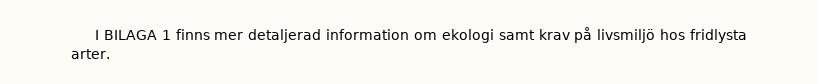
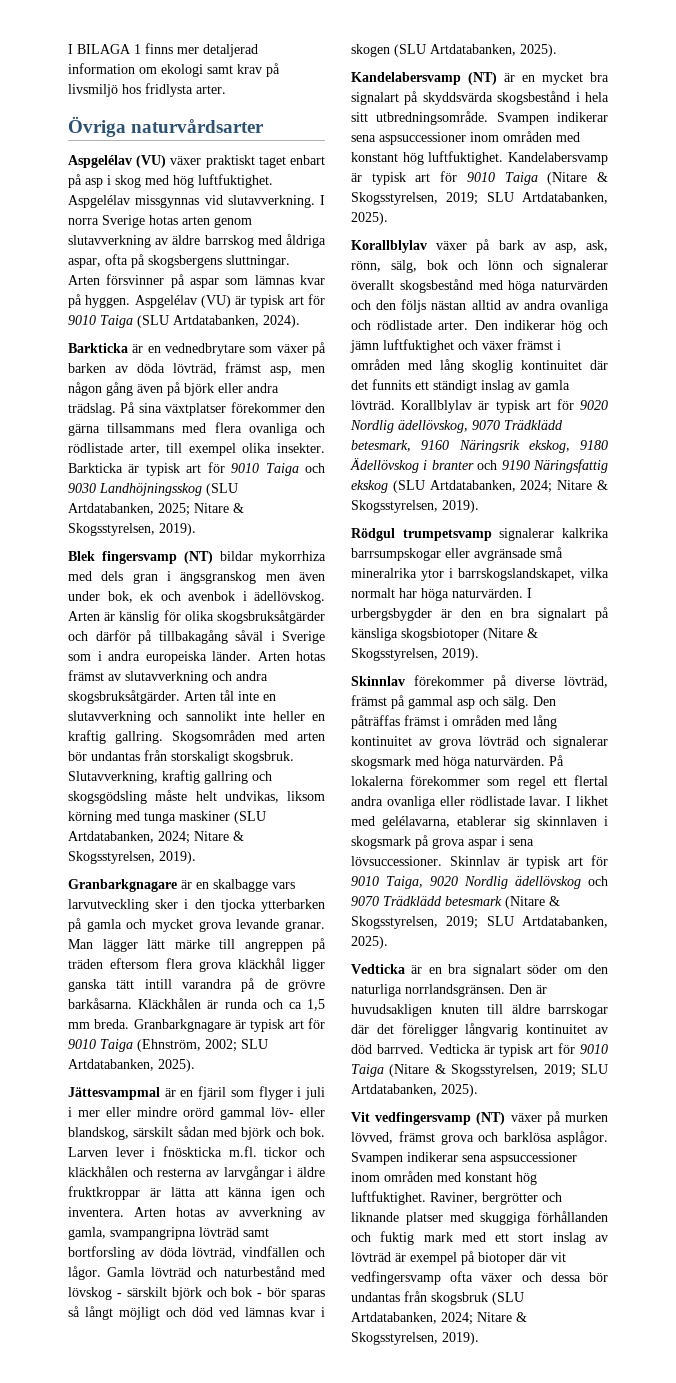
+ Övriga naturvårdsarter
+ Aspgelélav (VU) växer praktiskt taget enbart på asp i skog med hög luftfuktighet. Aspgelélav missgynnas vid slutavverkning. I norra Sverige hotas arten genom slutavverkning av äldre barrskog med åldriga aspar, ofta på skogsbergens sluttningar. Arten försvinner på aspar som lämnas kvar på hyggen. Aspgelélav (VU) är typisk art för 9010 Taiga (SLU Artdatabanken, 2024).
+ Barkticka är en vednedbrytare som växer på barken av döda lövträd, främst asp, men någon gång även på björk eller andra trädslag. På sina växtplatser förekommer den gärna tillsammans med flera ovanliga och rödlistade arter, till exempel olika insekter. Barkticka är typisk art för 9010 Taiga och 9030 Landhöjningsskog (SLU Artdatabanken, 2025; Nitare & Skogsstyrelsen, 2019).
+ Blek fingersvamp (NT) bildar mykorrhiza med dels gran i ängsgranskog men även under bok, ek och avenbok i ädellövskog. Arten är känslig för olika skogsbruksåtgärder och därför på tillbakagång såväl i Sverige som i andra europeiska länder. Arten hotas främst av slutavverkning och andra skogsbruksåtgärder. Arten tål inte en slutavverkning och sannolikt inte heller en kraftig gallring. Skogsområden med arten bör undantas från storskaligt skogsbruk. Slutavverkning, kraftig gallring och skogsgödsling måste helt undvikas, liksom körning med tunga maskiner (SLU Artdatabanken, 2024; Nitare & Skogsstyrelsen, 2019).
+ Granbarkgnagare är en skalbagge vars larvutveckling sker i den tjocka ytterbarken på gamla och mycket grova levande granar. Man lägger lätt märke till angreppen på träden eftersom flera grova kläckhål ligger ganska tätt intill varandra på de grövre barkåsarna. Kläckhålen är runda och ca 1,5 mm breda. Granbarkgnagare är typisk art för 9010 Taiga (Ehnström, 2002; SLU Artdatabanken, 2025).
+ Jättesvampmal är en fjäril som flyger i juli i mer eller mindre orörd gammal löv- eller blandskog, särskilt sådan med björk och bok. Larven lever i fnöskticka m.fl. tickor och kläckhålen och resterna av larvgångar i äldre fruktkroppar är lätta att känna igen och inventera. Arten hotas av avverkning av gamla, svampangripna lövträd samt bortforsling av döda lövträd, vindfällen och lågor. Gamla lövträd och naturbestånd med lövskog - särskilt björk och bok - bör sparas så långt möjligt och död ved lämnas kvar i skogen (SLU Artdatabanken, 2025).
+ Kandelabersvamp (NT) är en mycket bra signalart på skyddsvärda skogsbestånd i hela sitt utbredningsområde. Svampen indikerar sena aspsuccessioner inom områden med konstant hög luftfuktighet. Kandelabersvamp är typisk art för 9010 Taiga (Nitare & Skogsstyrelsen, 2019; SLU Artdatabanken, 2025).
+ Korallblylav växer på bark av asp, ask, rönn, sälg, bok och lönn och signalerar överallt skogsbestånd med höga naturvärden och den följs nästan alltid av andra ovanliga och rödlistade arter. Den indikerar hög och jämn luftfuktighet och växer främst i områden med lång skoglig kontinuitet där det funnits ett ständigt inslag av gamla lövträd. Korallblylav är typisk art för 9020 Nordlig ädellövskog, 9070 Trädklädd betesmark, 9160 Näringsrik ekskog, 9180 Ädellövskog i branter och 9190 Näringsfattig ekskog (SLU Artdatabanken, 2024; Nitare & Skogsstyrelsen, 2019).
+ Rödgul trumpetsvamp signalerar kalkrika barrsumpskogar eller avgränsade små mineralrika ytor i barrskogslandskapet, vilka normalt har höga naturvärden. I urbergsbygder är den en bra signalart på känsliga skogsbiotoper (Nitare & Skogsstyrelsen, 2019).
+ Skinnlav förekommer på diverse lövträd, främst på gammal asp och sälg. Den påträffas främst i områden med lång kontinuitet av grova lövträd och signalerar skogsmark med höga naturvärden. På lokalerna förekommer som regel ett flertal andra ovanliga eller rödlistade lavar. I likhet med gelélavarna, etablerar sig skinnlaven i skogsmark på grova aspar i sena lövsuccessioner. Skinnlav är typisk art för 9010 Taiga, 9020 Nordlig ädellövskog och 9070 Trädklädd betesmark (Nitare & Skogsstyrelsen, 2019; SLU Artdatabanken, 2025).
+ Vedticka är en bra signalart söder om den naturliga norrlandsgränsen. Den är huvudsakligen knuten till äldre barrskogar där det föreligger långvarig kontinuitet av död barrved. Vedticka är typisk art för 9010 Taiga (Nitare & Skogsstyrelsen, 2019; SLU Artdatabanken, 2025).
+ Vit vedfingersvamp (NT) växer på murken lövved, främst grova och barklösa asplågor. Svampen indikerar sena aspsuccessioner inom områden med konstant hög luftfuktighet. Raviner, bergrötter och liknande platser med skuggiga förhållanden och fuktig mark med ett stort inslag av lövträd är exempel på biotoper där vit vedfingersvamp ofta växer och dessa bör undantas från skogsbruk (SLU Artdatabanken, 2024; Nitare & Skogsstyrelsen, 2019).

